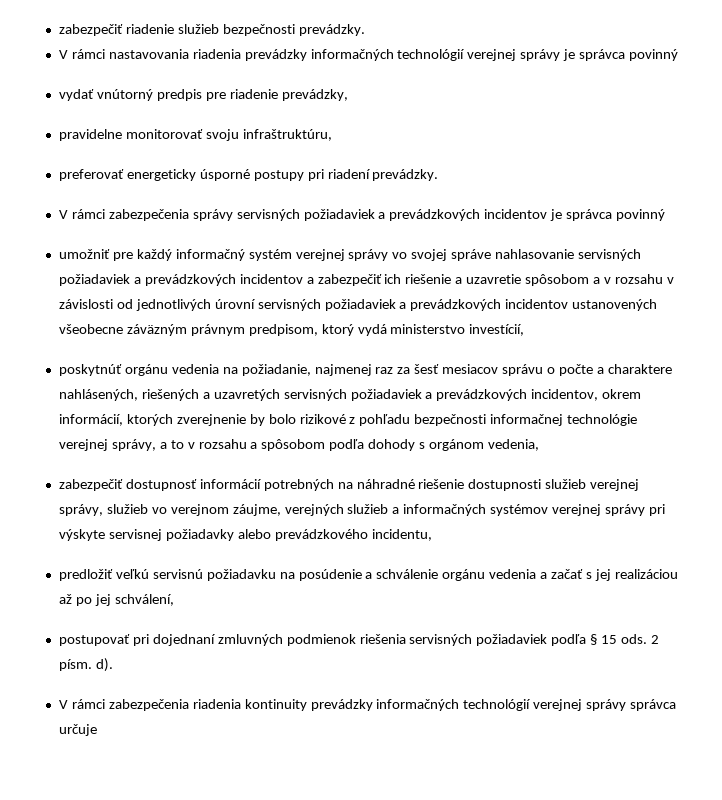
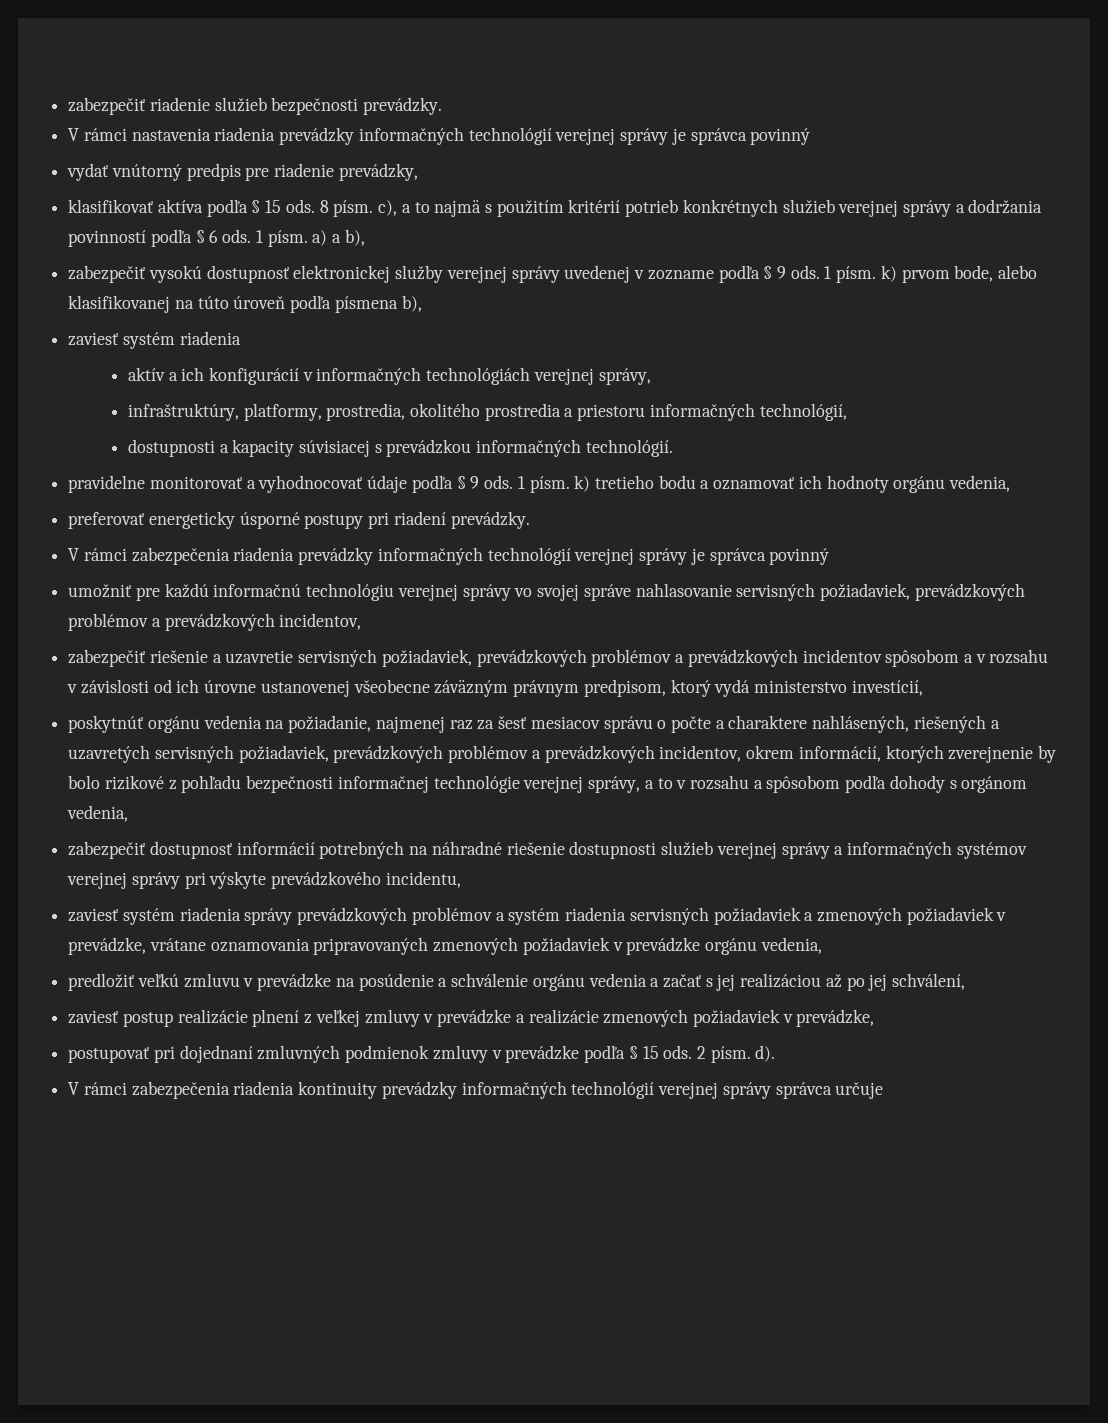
- V rámci nastavovania riadenia prevádzky informačných technológií verejnej správy je správca povinný
+ V rámci nastavenia riadenia prevádzky informačných technológií verejnej správy je správca povinný
- pravidelne monitorovať svoju infraštruktúru,
+ klasifikovať aktíva podľa § 15 ods. 8 písm. c), a to najmä s použitím kritérií potrieb konkrétnych služieb verejnej správy a dodržania povinností podľa § 6 ods. 1 písm. a) a b),
+ zabezpečiť vysokú dostupnosť elektronickej služby verejnej správy uvedenej v zozname podľa § 9 ods. 1 písm. k) prvom bode, alebo klasifikovanej na túto úroveň podľa písmena b),
+ zaviesť systém riadenia
+ aktív a ich konfigurácií v informačných technológiách verejnej správy,
+ infraštruktúry, platformy, prostredia, okolitého prostredia a priestoru informačných technológií,
+ dostupnosti a kapacity súvisiacej s prevádzkou informačných technológií.
+ pravidelne monitorovať a vyhodnocovať údaje podľa § 9 ods. 1 písm. k) tretieho bodu a oznamovať ich hodnoty orgánu vedenia,
- V rámci zabezpečenia správy servisných požiadaviek a prevádzkových incidentov je správca povinný
+ V rámci zabezpečenia riadenia prevádzky informačných technológií verejnej správy je správca povinný
- umožniť pre každý informačný systém verejnej správy vo svojej správe nahlasovanie servisných požiadaviek a prevádzkových incidentov a zabezpečiť ich riešenie a uzavretie spôsobom a v rozsahu v závislosti od jednotlivých úrovní servisných požiadaviek a prevádzkových incidentov ustanovených všeobecne záväzným právnym predpisom, ktorý vydá ministerstvo investícií,
+ umožniť pre každú informačnú technológiu verejnej správy vo svojej správe nahlasovanie servisných požiadaviek, prevádzkových problémov a prevádzkových incidentov,
+ zabezpečiť riešenie a uzavretie servisných požiadaviek, prevádzkových problémov a prevádzkových incidentov spôsobom a v rozsahu v závislosti od ich úrovne ustanovenej všeobecne záväzným právnym predpisom, ktorý vydá ministerstvo investícií,
- poskytnúť orgánu vedenia na požiadanie, najmenej raz za šesť mesiacov správu o počte a charaktere nahlásených, riešených a uzavretých servisných požiadaviek a prevádzkových incidentov, okrem informácií, ktorých zverejnenie by bolo rizikové z pohľadu bezpečnosti informačnej technológie verejnej správy, a to v rozsahu a spôsobom podľa dohody s orgánom vedenia,
+ poskytnúť orgánu vedenia na požiadanie, najmenej raz za šesť mesiacov správu o počte a charaktere nahlásených, riešených a uzavretých servisných požiadaviek, prevádzkových problémov a prevádzkových incidentov, okrem informácií, ktorých zverejnenie by bolo rizikové z pohľadu bezpečnosti informačnej technológie verejnej správy, a to v rozsahu a spôsobom podľa dohody s orgánom vedenia,
- zabezpečiť dostupnosť informácií potrebných na náhradné riešenie dostupnosti služieb verejnej správy, služieb vo verejnom záujme, verejných služieb a informačných systémov verejnej správy pri výskyte servisnej požiadavky alebo prevádzkového incidentu,
+ zabezpečiť dostupnosť informácií potrebných na náhradné riešenie dostupnosti služieb verejnej správy a informačných systémov verejnej správy pri výskyte prevádzkového incidentu,
+ zaviesť systém riadenia správy prevádzkových problémov a systém riadenia servisných požiadaviek a zmenových požiadaviek v prevádzke, vrátane oznamovania pripravovaných zmenových požiadaviek v prevádzke orgánu vedenia,
- predložiť veľkú servisnú požiadavku na posúdenie a schválenie orgánu vedenia a začať s jej realizáciou až po jej schválení,
+ predložiť veľkú zmluvu v prevádzke na posúdenie a schválenie orgánu vedenia a začať s jej realizáciou až po jej schválení,
+ zaviesť postup realizácie plnení z veľkej zmluvy v prevádzke a realizácie zmenových požiadaviek v prevádzke,
- postupovať pri dojednaní zmluvných podmienok riešenia servisných požiadaviek podľa § 15 ods.
+ postupovať pri dojednaní zmluvných podmienok zmluvy v prevádzke podľa § 15 ods.

